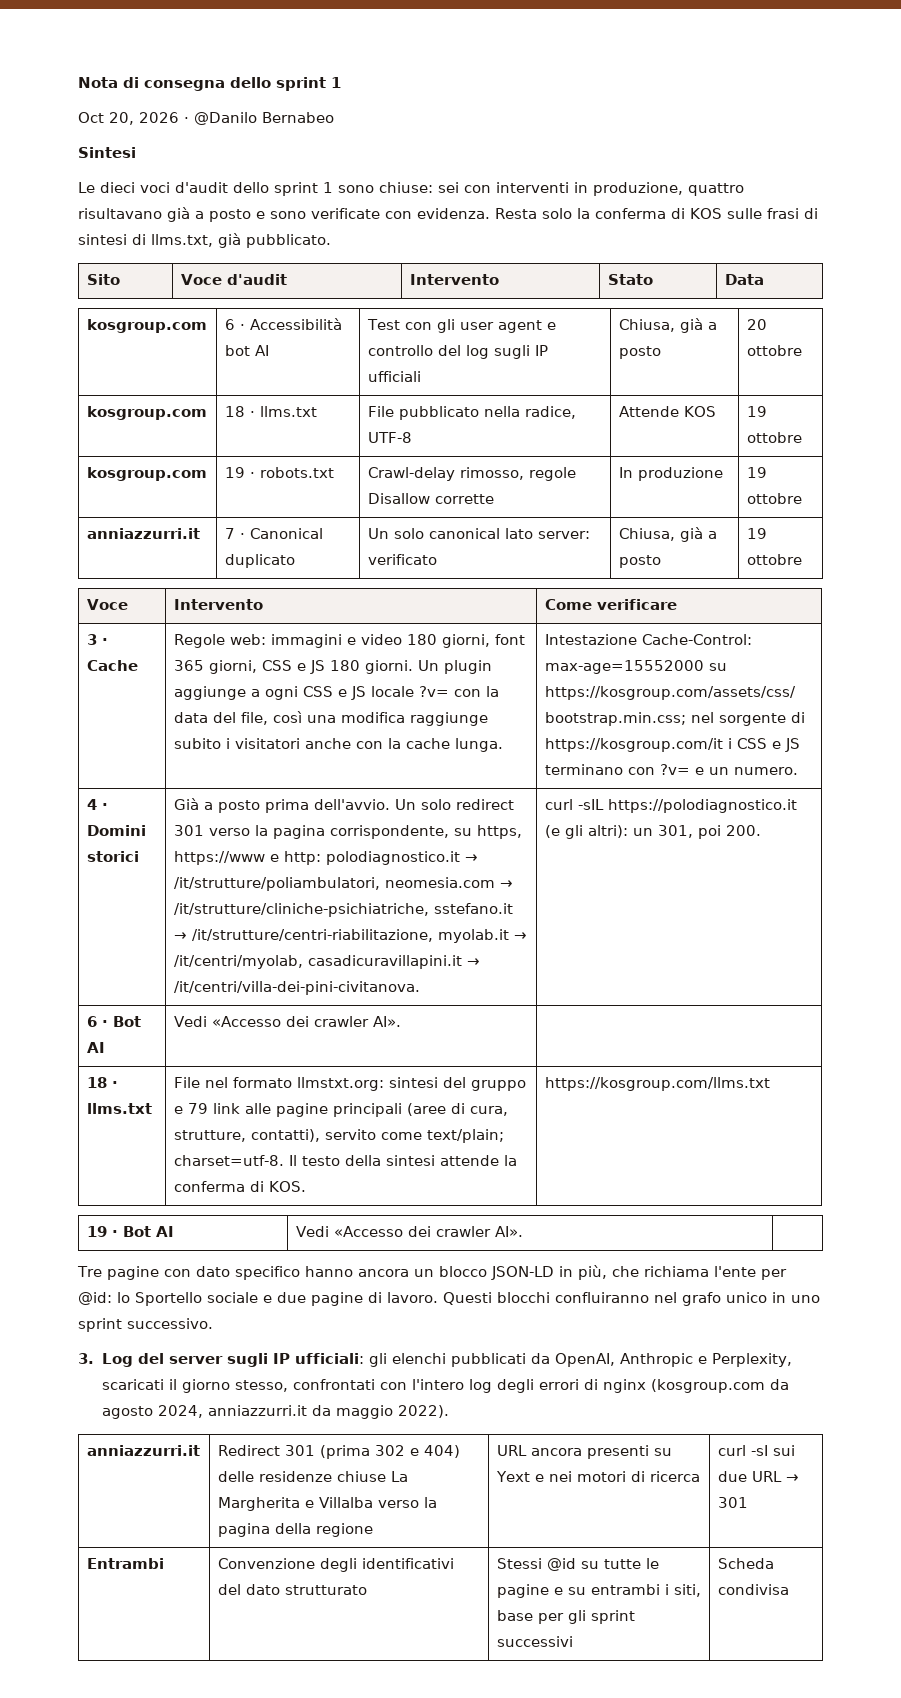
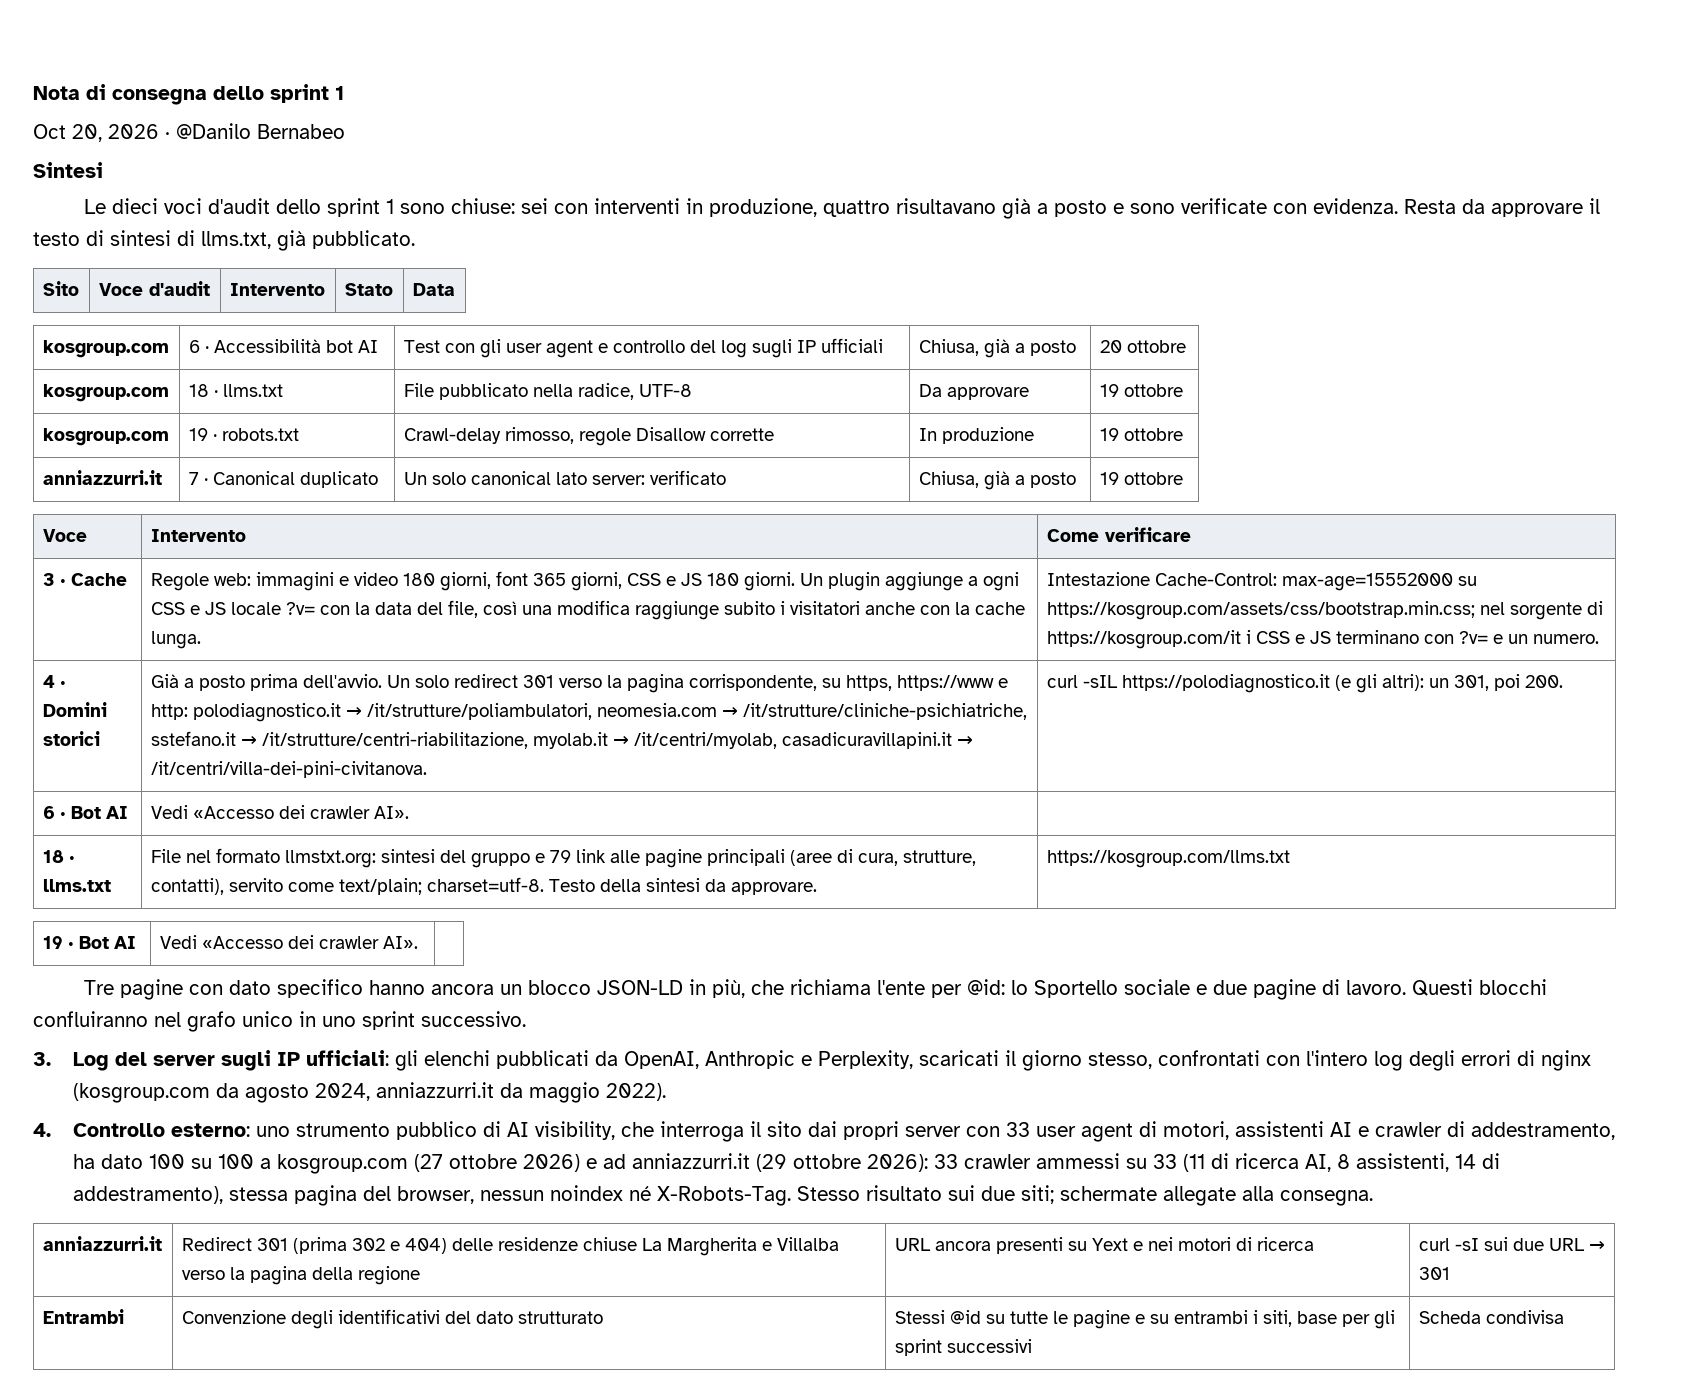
- Resta solo la conferma di KOS sulle frasi di sintesi di llms.txt, già pubblicato.
+ Resta da approvare il testo di sintesi di llms.txt, già pubblicato.
- kosgroup.com | 18 · llms.txt | File pubblicato nella radice, UTF-8 | Attende KOS | 19 ottobre
+ kosgroup.com | 18 · llms.txt | File pubblicato nella radice, UTF-8 | Da approvare | 19 ottobre
- 18 · llms.txt | File nel formato llmstxt.org: sintesi del gruppo e 79 link alle pagine principali (aree di cura, strutture, contatti), servito come text/plain; charset=utf-8. Il testo della sintesi attende la conferma di KOS. | https://kosgroup.com/llms.txt
+ 18 · llms.txt | File nel formato llmstxt.org: sintesi del gruppo e 79 link alle pagine principali (aree di cura, strutture, contatti), servito come text/plain; charset=utf-8. Testo della sintesi da approvare. | https://kosgroup.com/llms.txt
+ 4. Controllo esterno: uno strumento pubblico di AI visibility, che interroga il sito dai propri server con 33 user agent di motori, assistenti AI e crawler di addestramento, ha dato 100 su 100 a kosgroup.com (27 ottobre 2026) e ad anniazzurri.it (29 ottobre 2026): 33 crawler ammessi su 33 (11 di ricerca AI, 8 assistenti, 14 di addestramento), stessa pagina del browser, nessun noindex né X-Robots-Tag. Stesso risultato sui due siti; schermate allegate alla consegna.

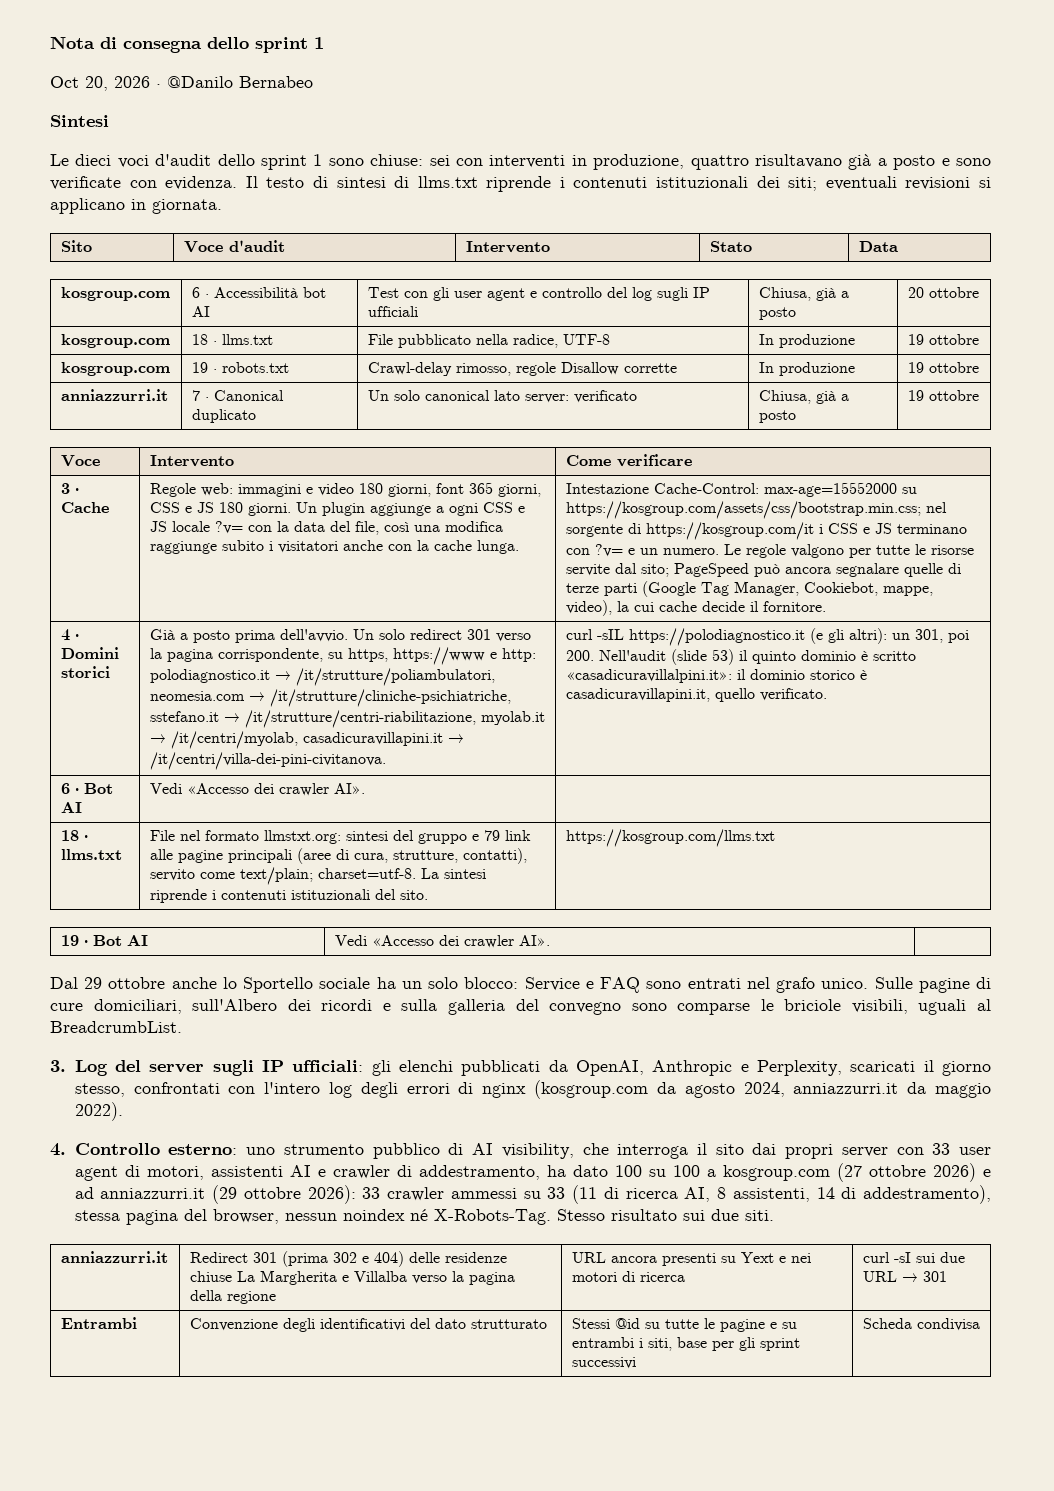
- Resta da approvare il testo di sintesi di llms.txt, già pubblicato.
+ Il testo di sintesi di llms.txt riprende i contenuti istituzionali dei siti; eventuali revisioni si applicano in giornata.
- kosgroup.com | 18 · llms.txt | File pubblicato nella radice, UTF-8 | Da approvare | 19 ottobre
+ kosgroup.com | 18 · llms.txt | File pubblicato nella radice, UTF-8 | In produzione | 19 ottobre
+ Le regole valgono per tutte le risorse servite dal sito; PageSpeed può ancora segnalare quelle di terze parti (Google Tag Manager, Cookiebot, mappe, video), la cui cache decide il fornitore.
- curl -sIL https://polodiagnostico.it (e gli altri): un 301, poi 200.
+ curl -sIL https://polodiagnostico.it (e gli altri): un 301, poi 200. Nell'audit (slide 53) il quinto dominio è scritto «casadicuravillalpini.it»: il dominio storico è casadicuravillapini.it, quello verificato.
- 18 · llms.txt | File nel formato llmstxt.org: sintesi del gruppo e 79 link alle pagine principali (aree di cura, strutture, contatti), servito come text/plain; charset=utf-8. Testo della sintesi da approvare. | https://kosgroup.com/llms.txt
+ 18 · llms.txt | File nel formato llmstxt.org: sintesi del gruppo e 79 link alle pagine principali (aree di cura, strutture, contatti), servito come text/plain; charset=utf-8. La sintesi riprende i contenuti istituzionali del sito. | https://kosgroup.com/llms.txt
- Tre pagine con dato specifico hanno ancora un blocco JSON-LD in più, che richiama l'ente per @id: lo Sportello sociale e due pagine di lavoro. Questi blocchi confluiranno nel grafo unico in uno sprint successivo.
+ Dal 29 ottobre anche lo Sportello sociale ha un solo blocco: Service e FAQ sono entrati nel grafo unico. Sulle pagine di cure domiciliari, sull'Albero dei ricordi e sulla galleria del convegno sono comparse le briciole visibili, uguali al BreadcrumbList.
- Stesso risultato sui due siti; schermate allegate alla consegna.
+ Stesso risultato sui due siti.

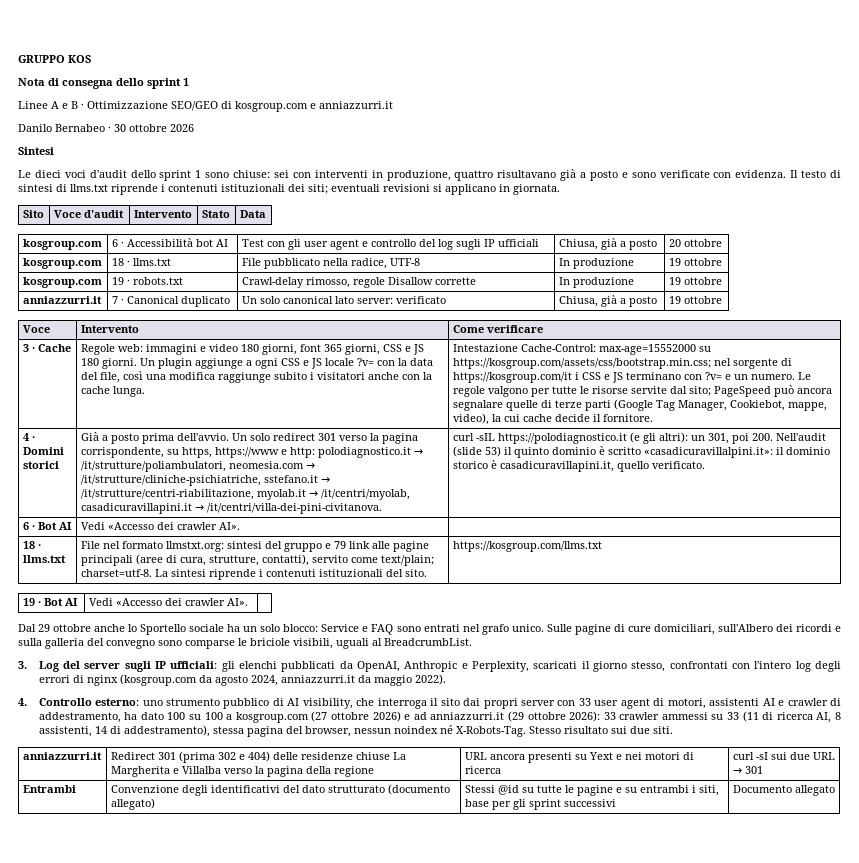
+ GRUPPO KOS
- Oct 20, 2026 · @Danilo Bernabeo
+ Linee A e B · Ottimizzazione SEO/GEO di kosgroup.com e anniazzurri.it
+ Danilo Bernabeo · 30 ottobre 2026
- Entrambi | Convenzione degli identificativi del dato strutturato | Stessi @id su tutte le pagine e su entrambi i siti, base per gli sprint successivi | Scheda condivisa
+ Entrambi | Convenzione degli identificativi del dato strutturato (documento allegato) | Stessi @id su tutte le pagine e su entrambi i siti, base per gli sprint successivi | Documento allegato

